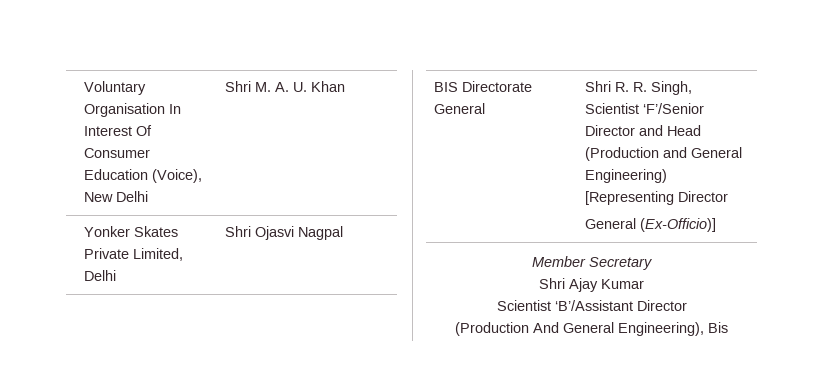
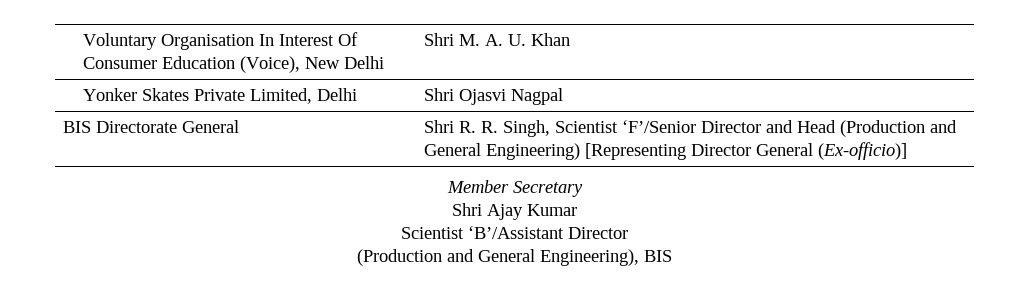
- BIS Directorate General | Shri R. R. Singh, Scientist ‘F’/Senior Director and Head (Production and General Engineering) [Representing Director
- General (Ex-Officio)]
+ BIS Directorate General | Shri R. R. Singh, Scientist ‘F’/Senior Director and Head (Production and General Engineering) [Representing Director General (Ex-officio)]
- (Production And General Engineering), Bis
+ (Production and General Engineering), BIS

